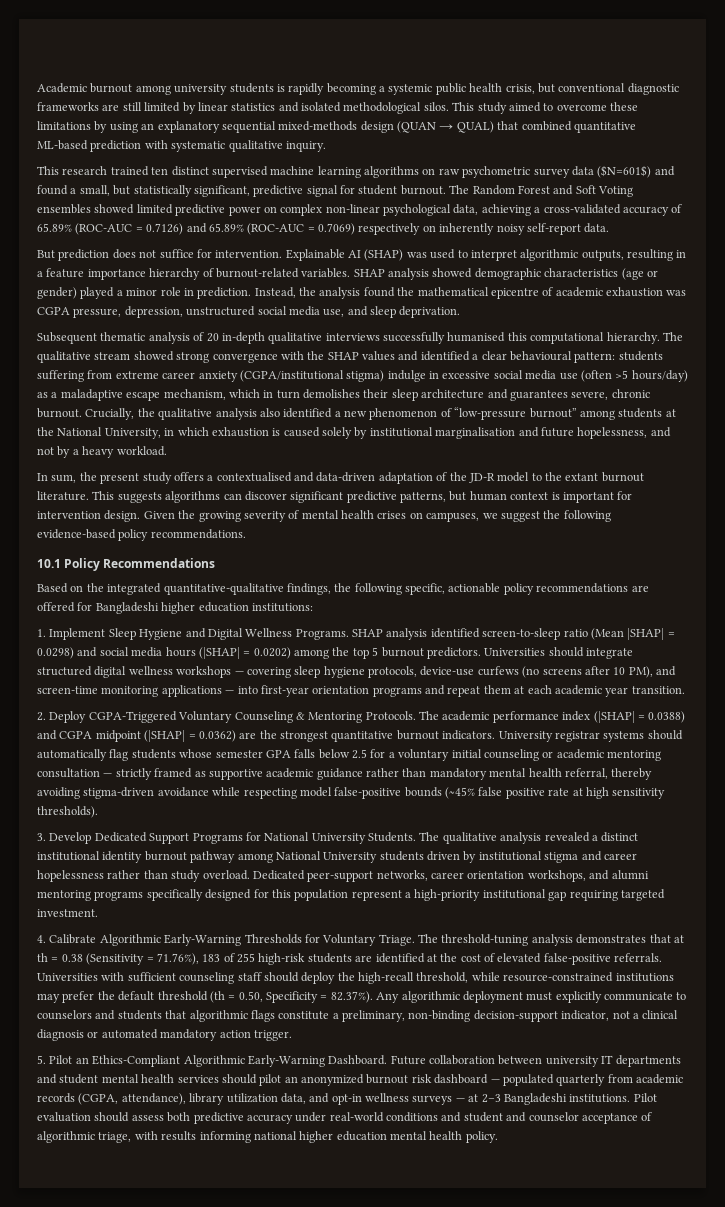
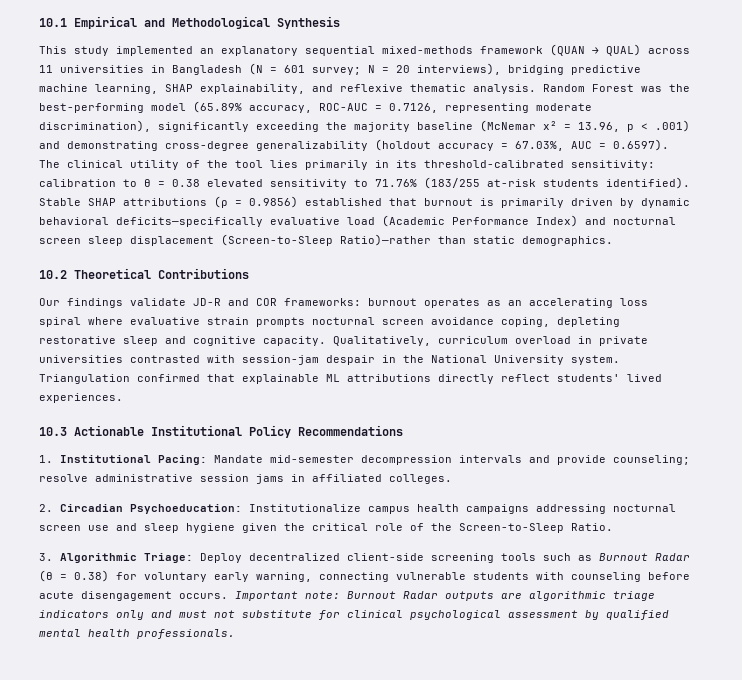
- Academic burnout among university students is rapidly becoming a systemic public health crisis, but conventional diagnostic frameworks are still limited by linear statistics and isolated methodological silos. This study aimed to overcome these limitations by using an explanatory sequential mixed-methods design (QUAN → QUAL) that combined quantitative ML-based prediction with systematic qualitative inquiry.
- This research trained ten distinct supervised machine learning algorithms on raw psychometric survey data ($N=601$) and found a small, but statistically significant, predictive signal for student burnout. The Random Forest and Soft Voting ensembles showed limited predictive power on complex non-linear psychological data, achieving a cross-validated accuracy of 65.89% (ROC-AUC = 0.7126) and 65.89% (ROC-AUC = 0.7069) respectively on inherently noisy self-report data.
- But prediction does not suffice for intervention. Explainable AI (SHAP) was used to interpret algorithmic outputs, resulting in a feature importance hierarchy of burnout-related variables. SHAP analysis showed demographic characteristics (age or gender) played a minor role in prediction. Instead, the analysis found the mathematical epicentre of academic exhaustion was CGPA pressure, depression, unstructured social media use, and sleep deprivation.
- Subsequent thematic analysis of 20 in-depth qualitative interviews successfully humanised this computational hierarchy. The qualitative stream showed strong convergence with the SHAP values and identified a clear behavioural pattern: students suffering from extreme career anxiety (CGPA/institutional stigma) indulge in excessive social media use (often >5 hours/day) as a maladaptive escape mechanism, which in turn demolishes their sleep architecture and guarantees severe, chronic burnout. Crucially, the qualitative analysis also identified a new phenomenon of “low-pressure burnout” among students at the National University, in which exhaustion is caused solely by institutional marginalisation and future hopelessness, and not by a heavy workload.
- In sum, the present study offers a contextualised and data-driven adaptation of the JD-R model to the extant burnout literature. This suggests algorithms can discover significant predictive patterns, but human context is important for intervention design. Given the growing severity of mental health crises on campuses, we suggest the following evidence-based policy recommendations.
- 10.1 Policy Recommendations
- Based on the integrated quantitative-qualitative findings, the following specific, actionable policy recommendations are offered for Bangladeshi higher education institutions:
- 1. Implement Sleep Hygiene and Digital Wellness Programs. SHAP analysis identified screen-to-sleep ratio (Mean |SHAP| = 0.0298) and social media hours (|SHAP| = 0.0202) among the top 5 burnout predictors. Universities should integrate structured digital wellness workshops — covering sleep hygiene protocols, device-use curfews (no screens after 10 PM), and screen-time monitoring applications — into first-year orientation programs and repeat them at each academic year transition.
- 2. Deploy CGPA-Triggered Voluntary Counseling & Mentoring Protocols. The academic performance index (|SHAP| = 0.0388) and CGPA midpoint (|SHAP| = 0.0362) are the strongest quantitative burnout indicators. University registrar systems should automatically flag students whose semester GPA falls below 2.5 for a voluntary initial counseling or academic mentoring consultation — strictly framed as supportive academic guidance rather than mandatory mental health referral, thereby avoiding stigma-driven avoidance while respecting model false-positive bounds (~45% false positive rate at high sensitivity thresholds).
- 3. Develop Dedicated Support Programs for National University Students. The qualitative analysis revealed a distinct institutional identity burnout pathway among National University students driven by institutional stigma and career hopelessness rather than study overload. Dedicated peer-support networks, career orientation workshops, and alumni mentoring programs specifically designed for this population represent a high-priority institutional gap requiring targeted investment.
- 4. Calibrate Algorithmic Early-Warning Thresholds for Voluntary Triage. The threshold-tuning analysis demonstrates that at th = 0.38 (Sensitivity = 71.76%), 183 of 255 high-risk students are identified at the cost of elevated false-positive referrals. Universities with sufficient counseling staff should deploy the high-recall threshold, while resource-constrained institutions may prefer the default threshold (th = 0.50, Specificity = 82.37%). Any algorithmic deployment must explicitly communicate to counselors and students that algorithmic flags constitute a preliminary, non-binding decision-support indicator, not a clinical diagnosis or automated mandatory action trigger.
- 5. Pilot an Ethics-Compliant Algorithmic Early-Warning Dashboard. Future collaboration between university IT departments and student mental health services should pilot an anonymized burnout risk dashboard — populated quarterly from academic records (CGPA, attendance), library utilization data, and opt-in wellness surveys — at 2–3 Bangladeshi institutions. Pilot evaluation should assess both predictive accuracy under real-world conditions and student and counselor acceptance of algorithmic triage, with results informing national higher education mental health policy.
+ 10.1 Empirical and Methodological Synthesis
+ This study implemented an explanatory sequential mixed-methods framework (QUAN → QUAL) across 11 universities in Bangladesh (N = 601 survey; N = 20 interviews), bridging predictive machine learning, SHAP explainability, and reflexive thematic analysis. Random Forest was the best-performing model (65.89% accuracy, ROC-AUC = 0.7126, representing moderate discrimination), significantly exceeding the majority baseline (McNemar χ² = 13.96, p < .001) and demonstrating cross-degree generalizability (holdout accuracy = 67.03%, AUC = 0.6597). The clinical utility of the tool lies primarily in its threshold-calibrated sensitivity: calibration to θ = 0.38 elevated sensitivity to 71.76% (183/255 at-risk students identified). Stable SHAP attributions (ρ = 0.9856) established that burnout is primarily driven by dynamic behavioral deficits—specifically evaluative load (Academic Performance Index) and nocturnal screen sleep displacement (Screen-to-Sleep Ratio)—rather than static demographics.
+ 10.2 Theoretical Contributions
+ Our findings validate JD-R and COR frameworks: burnout operates as an accelerating loss spiral where evaluative strain prompts nocturnal screen avoidance coping, depleting restorative sleep and cognitive capacity. Qualitatively, curriculum overload in private universities contrasted with session-jam despair in the National University system. Triangulation confirmed that explainable ML attributions directly reflect students' lived experiences.
+ 10.3 Actionable Institutional Policy Recommendations
+ 1. Institutional Pacing: Mandate mid-semester decompression intervals and provide counseling; resolve administrative session jams in affiliated colleges.
+ 2. Circadian Psychoeducation: Institutionalize campus health campaigns addressing nocturnal screen use and sleep hygiene given the critical role of the Screen-to-Sleep Ratio.
+ 3. Algorithmic Triage: Deploy decentralized client-side screening tools such as Burnout Radar (θ = 0.38) for voluntary early warning, connecting vulnerable students with counseling before acute disengagement occurs. Important note: Burnout Radar outputs are algorithmic triage indicators only and must not substitute for clinical psychological assessment by qualified mental health professionals.

